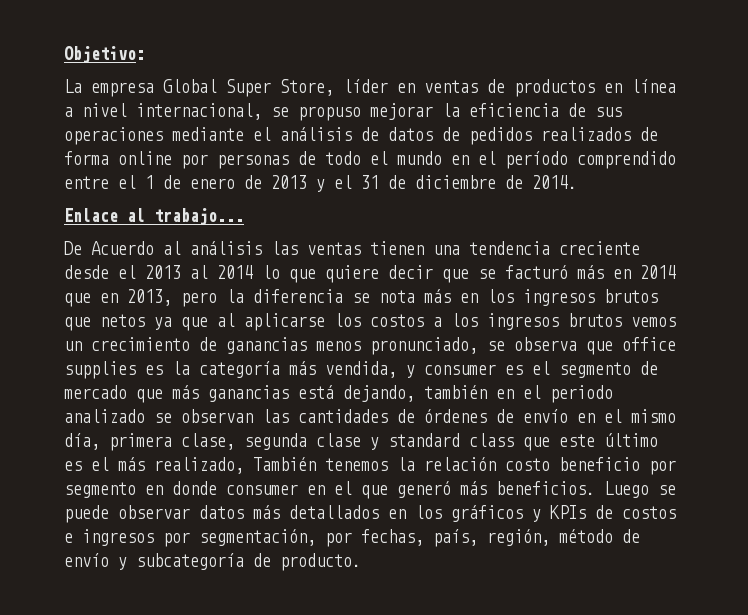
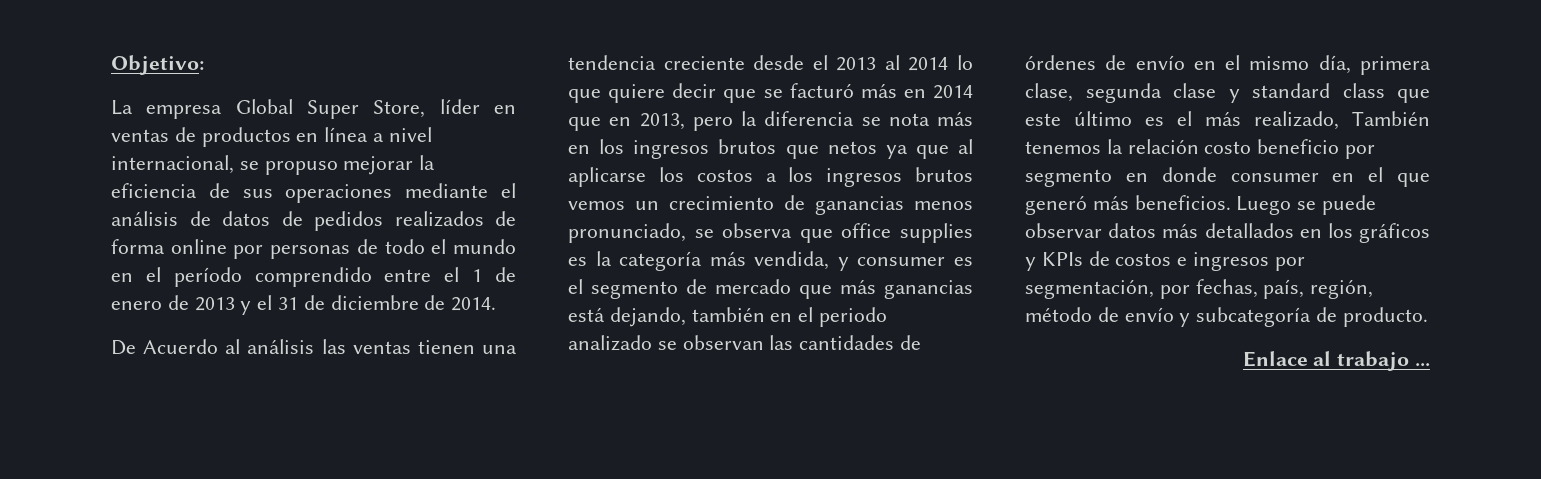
- Enlace al trabajo...
+ Enlace al trabajo ...

